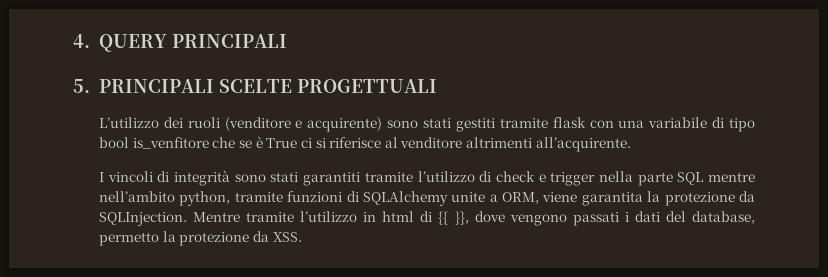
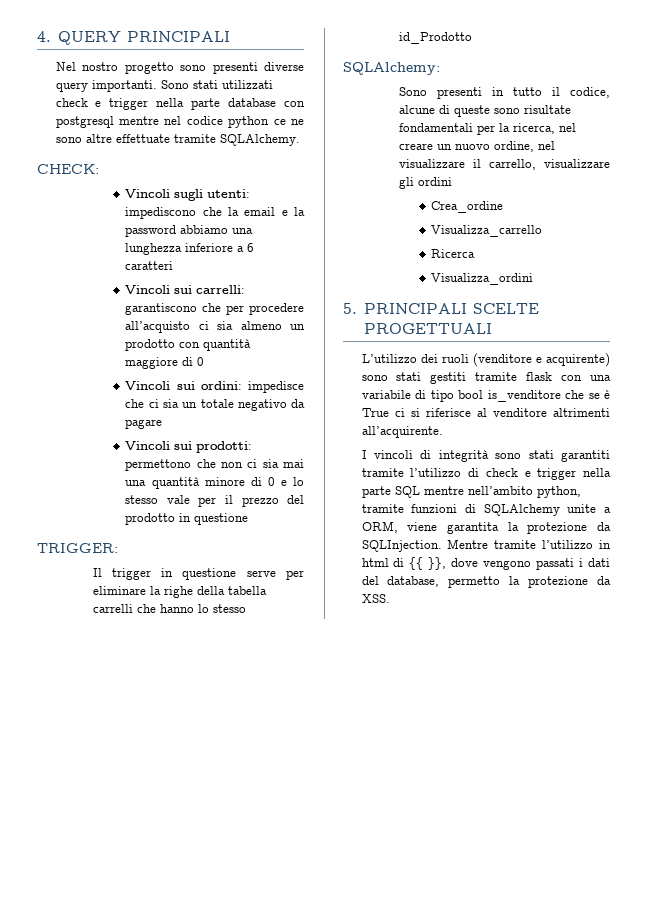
+ Nel nostro progetto sono presenti diverse query importanti. Sono stati utilizzati check e trigger nella parte database con postgresql mentre nel codice python ce ne sono altre effettuate tramite SQLAlchemy.
+ CHECK:
+ Vincoli sugli utenti: impediscono che la email e la password abbiamo una lunghezza inferiore a 6 caratteri
+ Vincoli sui carrelli: garantiscono che per procedere all’acquisto ci sia almeno un prodotto con quantità maggiore di 0
+ Vincoli sui ordini: impedisce che ci sia un totale negativo da pagare
+ Vincoli sui prodotti: permettono che non ci sia mai una quantità minore di 0 e lo stesso vale per il prezzo del prodotto in questione
+ TRIGGER:
+ Il trigger in questione serve per eliminare la righe della tabella carrelli che hanno lo stesso id_Prodotto
+ SQLAlchemy:
+ Sono presenti in tutto il codice, alcune di queste sono risultate fondamentali per la ricerca, nel creare un nuovo ordine, nel visualizzare il carrello, visualizzare gli ordini
+ Crea_ordine
+ Visualizza_carrello
+ Ricerca
+ Visualizza_ordini
- L’utilizzo dei ruoli (venditore e acquirente) sono stati gestiti tramite flask con una variabile di tipo bool is_venfitore che se è True ci si riferisce al venditore altrimenti all’acquirente.
+ L’utilizzo dei ruoli (venditore e acquirente) sono stati gestiti tramite flask con una variabile di tipo bool is_venditore che se è True ci si riferisce al venditore altrimenti all’acquirente.

